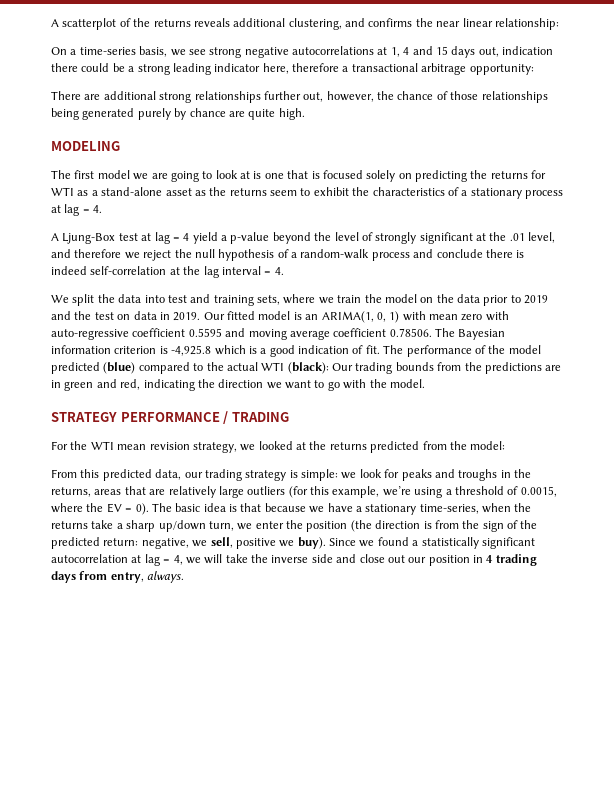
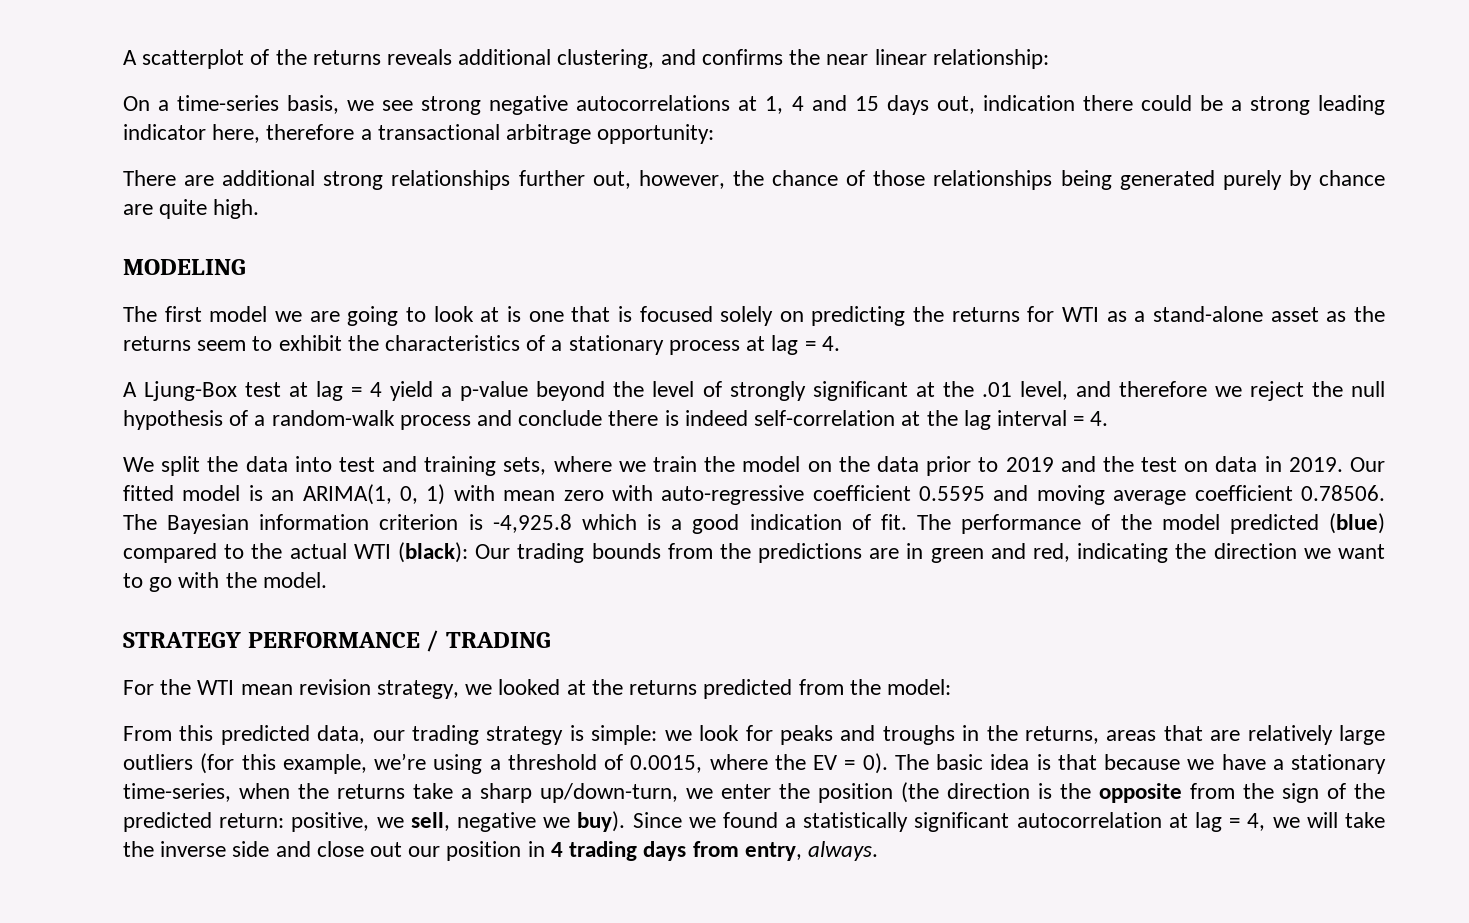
- The basic idea is that because we have a stationary time-series, when the returns take a sharp up/down turn, we enter the position (the direction is from the sign of the predicted return: negative, we sell, positive we buy).
+ The basic idea is that because we have a stationary time-series, when the returns take a sharp up/down-turn, we enter the position (the direction is the opposite from the sign of the predicted return: positive, we sell, negative we buy).

